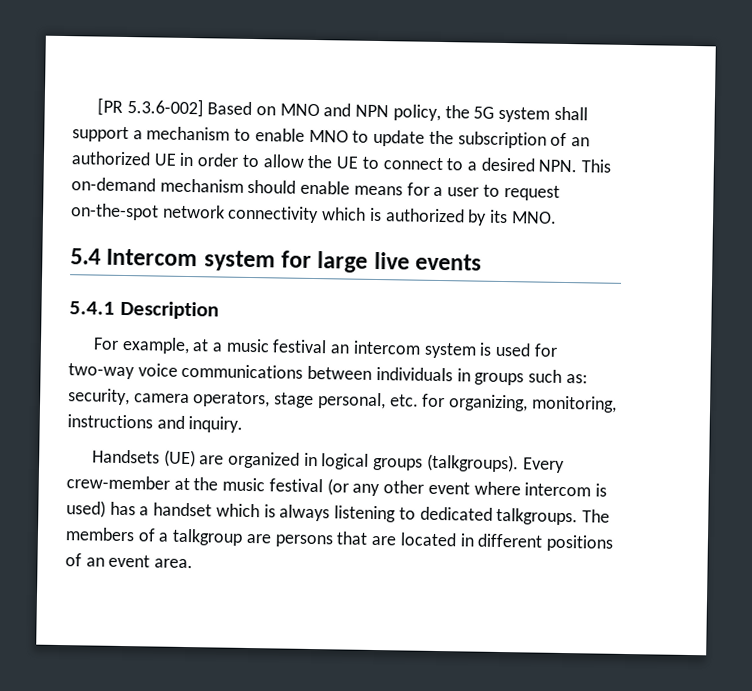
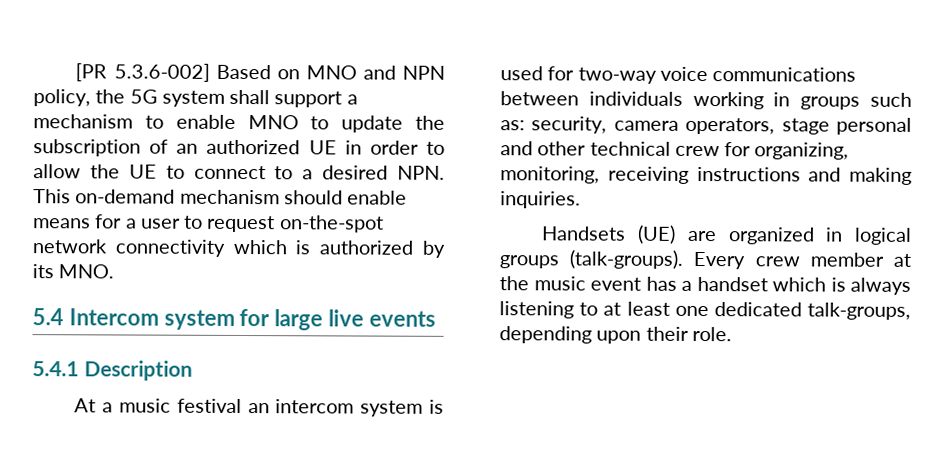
- For example, at a music festival an intercom system is used for two-way voice communications between individuals in groups such as: security, camera operators, stage personal, etc. for organizing, monitoring, instructions and inquiry.
+ At a music festival an intercom system is used for two-way voice communications between individuals working in groups such as: security, camera operators, stage personal and other technical crew for organizing, monitoring, receiving instructions and making inquiries.
- Handsets (UE) are organized in logical groups (talkgroups). Every crew-member at the music festival (or any other event where intercom is used) has a handset which is always listening to dedicated talkgroups. The members of a talkgroup are persons that are located in different positions of an event area.
+ Handsets (UE) are organized in logical groups (talk-groups). Every crew member at the music event has a handset which is always listening to at least one dedicated talk-groups, depending upon their role.

